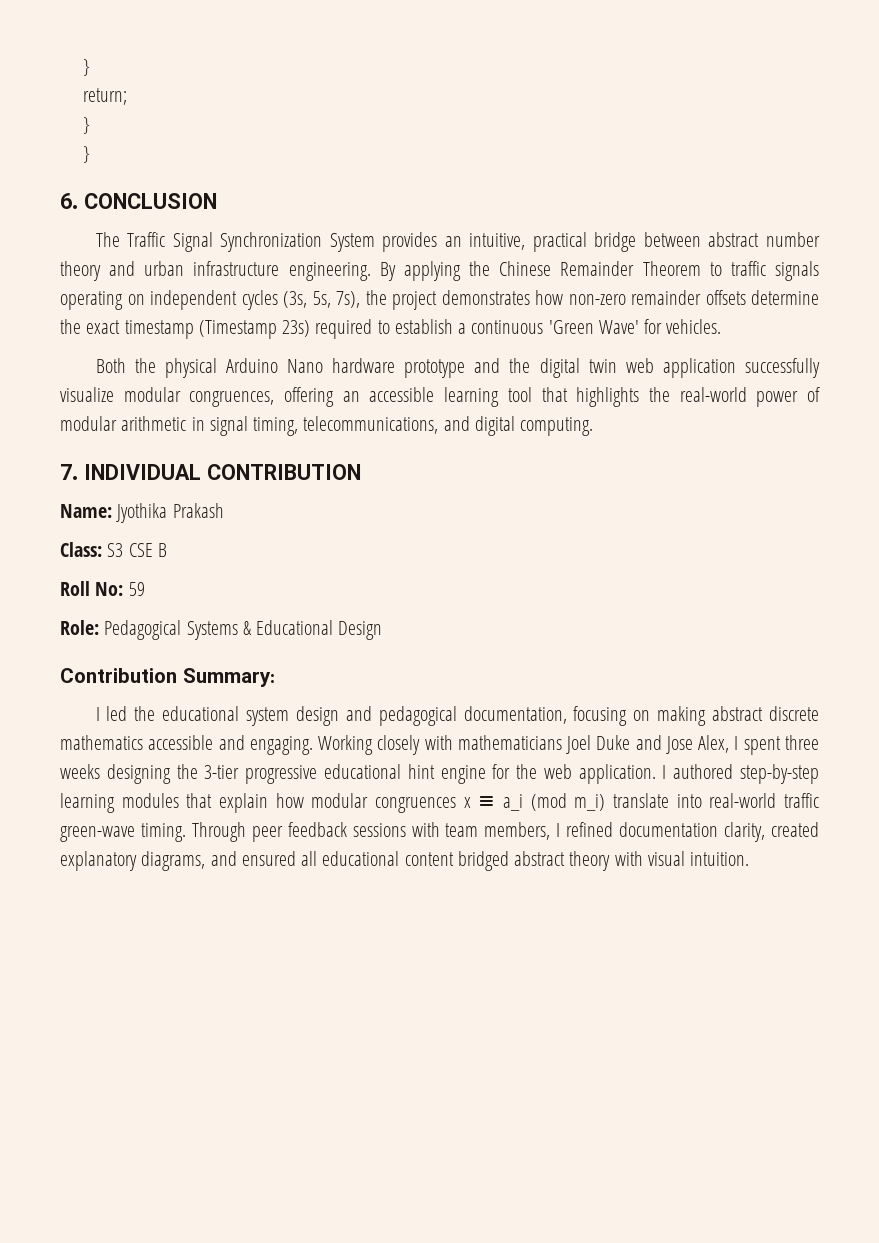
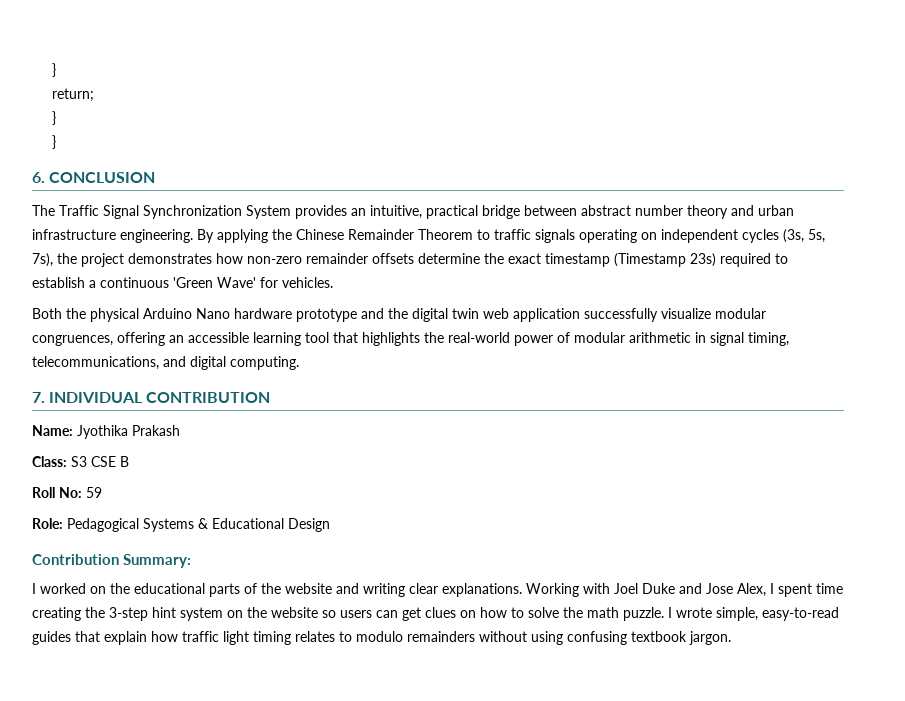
- I led the educational system design and pedagogical documentation, focusing on making abstract discrete mathematics accessible and engaging. Working closely with mathematicians Joel Duke and Jose Alex, I spent three weeks designing the 3-tier progressive educational hint engine for the web application. I authored step-by-step learning modules that explain how modular congruences x ≡ a_i (mod m_i) translate into real-world traffic green-wave timing. Through peer feedback sessions with team members, I refined documentation clarity, created explanatory diagrams, and ensured all educational content bridged abstract theory with visual intuition.
+ I worked on the educational parts of the website and writing clear explanations. Working with Joel Duke and Jose Alex, I spent time creating the 3-step hint system on the website so users can get clues on how to solve the math puzzle. I wrote simple, easy-to-read guides that explain how traffic light timing relates to modulo remainders without using confusing textbook jargon.

